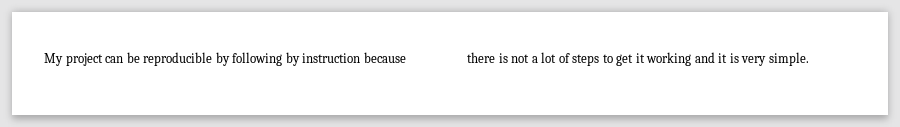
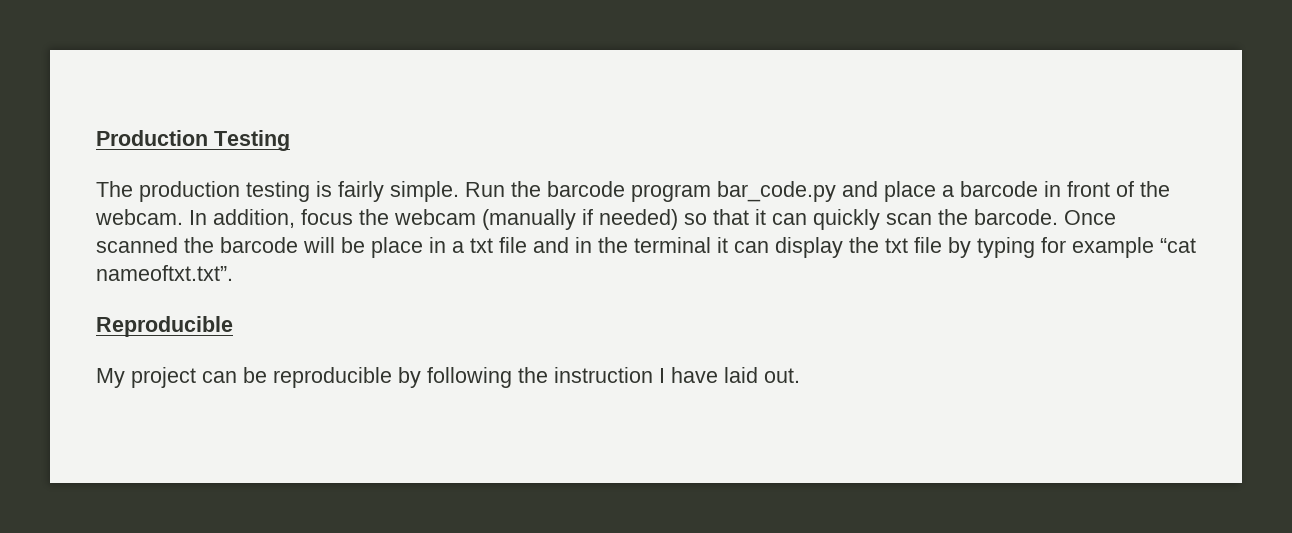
+ Production Testing
+ The production testing is fairly simple. Run the barcode program bar_code.py and place a barcode in front of the webcam. In addition, focus the webcam (manually if needed) so that it can quickly scan the barcode. Once scanned the barcode will be place in a txt file and in the terminal it can display the txt file by typing for example “cat nameoftxt.txt”.
+ Reproducible
- My project can be reproducible by following by instruction because there is not a lot of steps to get it working and it is very simple.
+ My project can be reproducible by following the instruction I have laid out.

